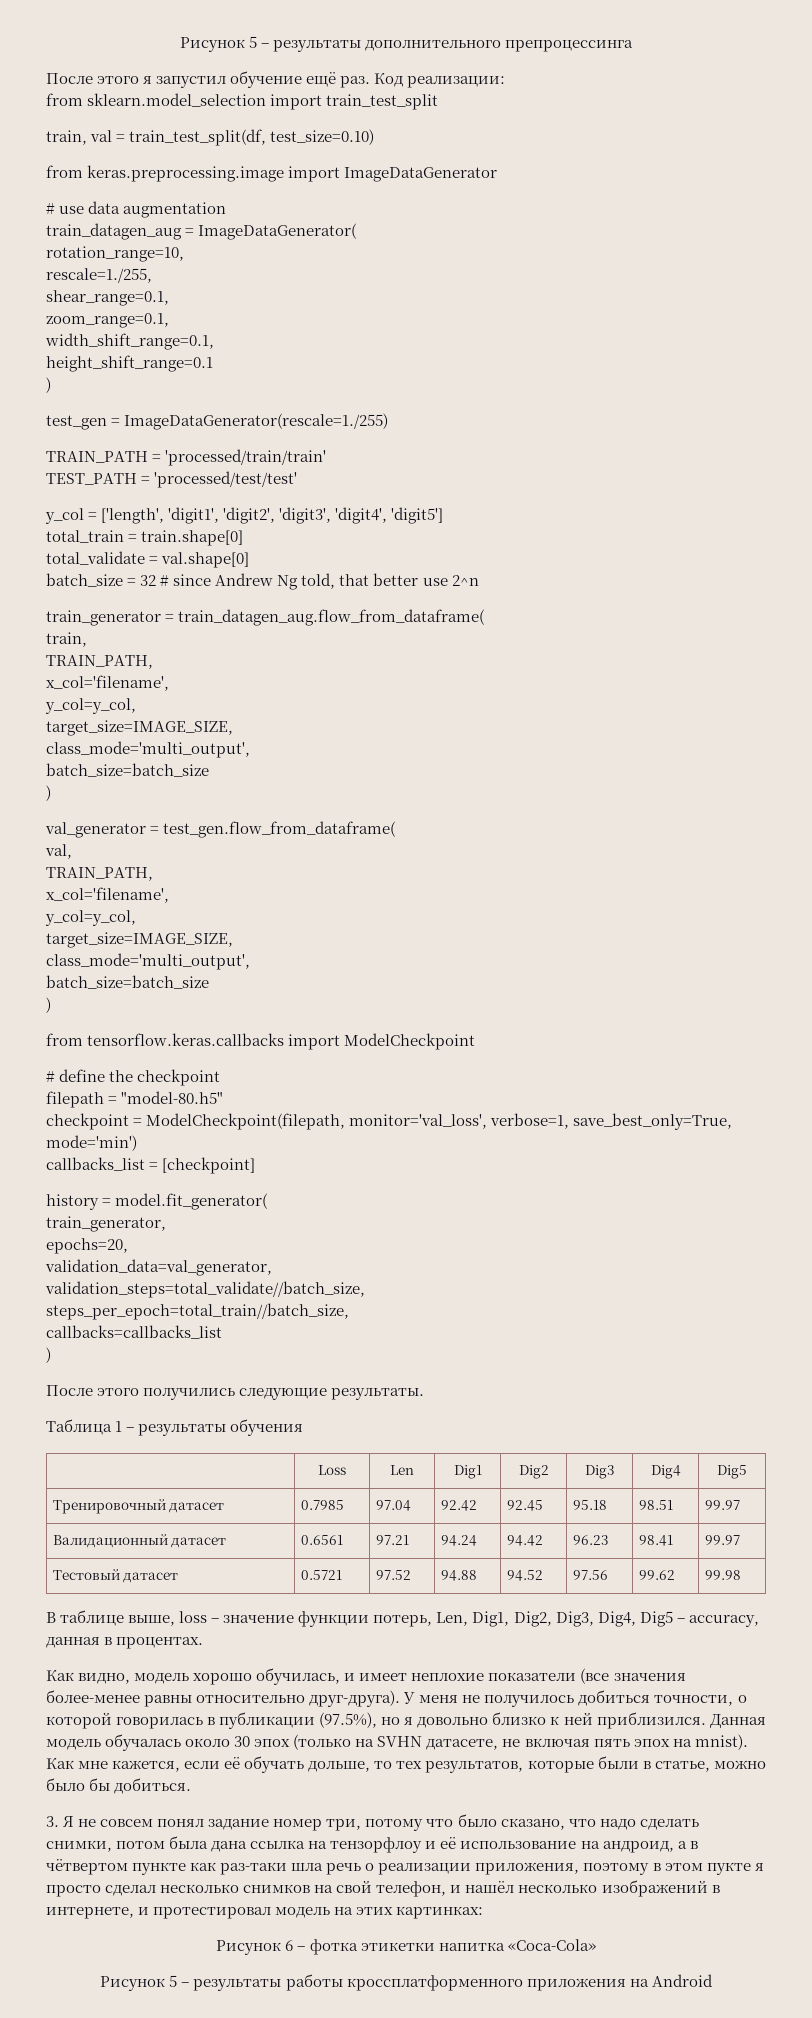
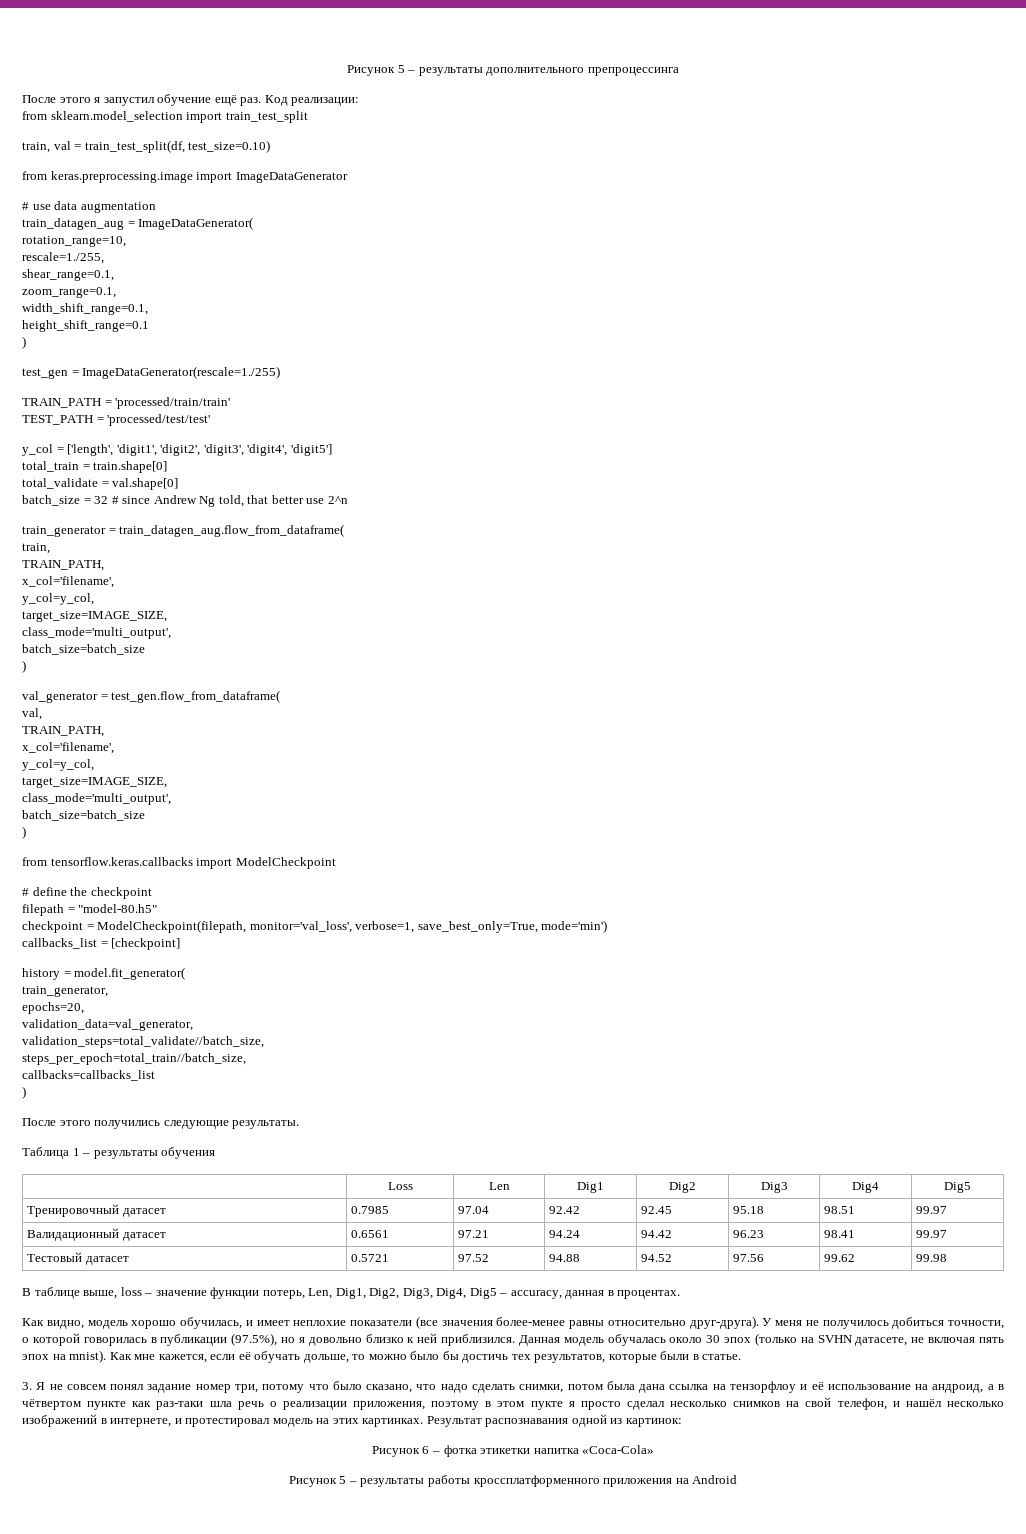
- Как мне кажется, если её обучать дольше, то тех результатов, которые были в статье, можно было бы добиться.
+ Как мне кажется, если её обучать дольше, то можно было бы достичь тех результатов, которые были в статье.
- 3. Я не совсем понял задание номер три, потому что было сказано, что надо сделать снимки, потом была дана ссылка на тензорфлоу и её использование на андроид, а в чётвертом пункте как раз-таки шла речь о реализации приложения, поэтому в этом пукте я просто сделал несколько снимков на свой телефон, и нашёл несколько изображений в интернете, и протестировал модель на этих картинках:
+ 3. Я не совсем понял задание номер три, потому что было сказано, что надо сделать снимки, потом была дана ссылка на тензорфлоу и её использование на андроид, а в чётвертом пункте как раз-таки шла речь о реализации приложения, поэтому в этом пукте я просто сделал несколько снимков на свой телефон, и нашёл несколько изображений в интернете, и протестировал модель на этих картинках. Результат распознавания одной из картинок:

